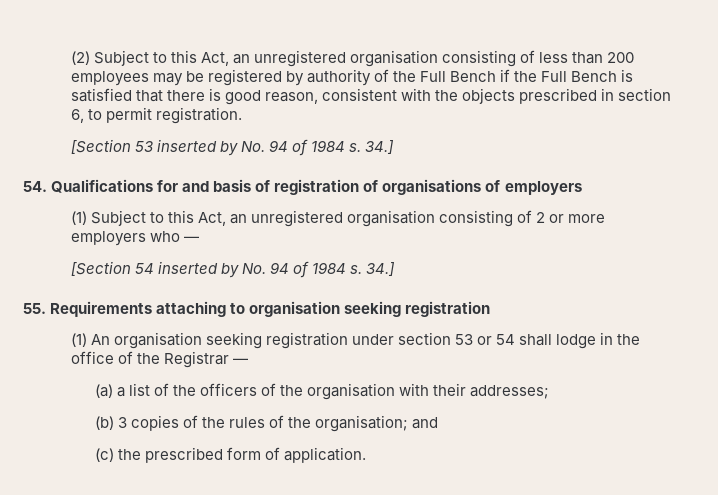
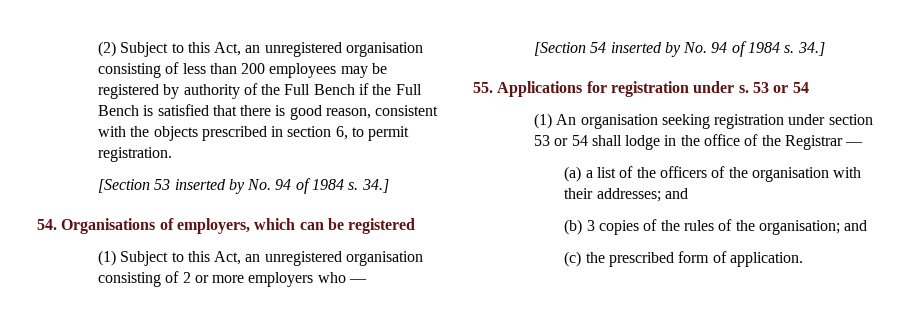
- 54. Qualifications for and basis of registration of organisations of employers
+ 54. Organisations of employers, which can be registered
- 55. Requirements attaching to organisation seeking registration
+ 55. Applications for registration under s. 53 or 54
- (a) a list of the officers of the organisation with their addresses;
+ (a) a list of the officers of the organisation with their addresses; and

